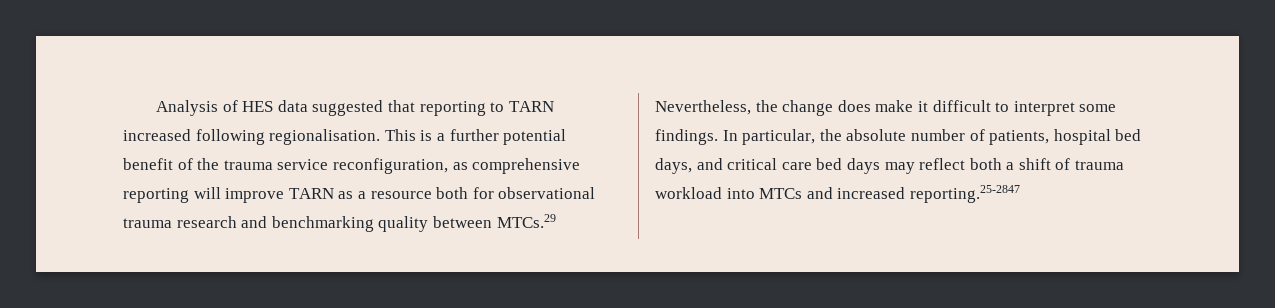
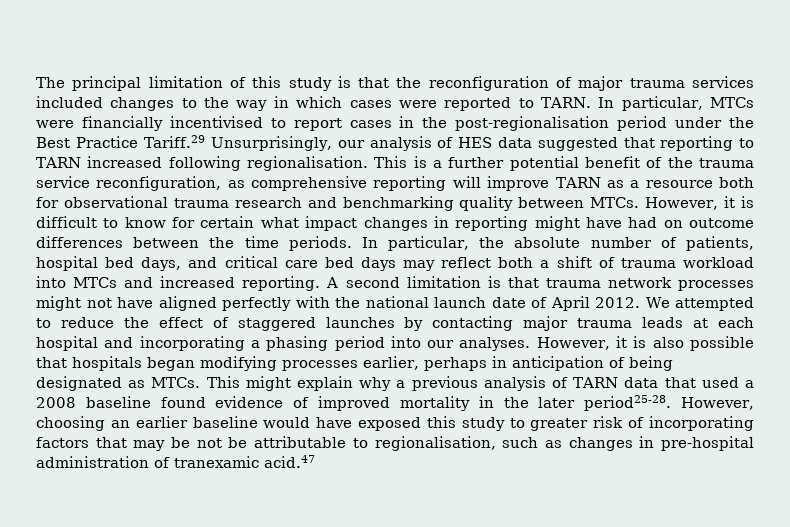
- Analysis of HES data suggested that reporting to TARN increased following regionalisation.
+ The principal limitation of this study is that the reconfiguration of major trauma services included changes to the way in which cases were reported to TARN. In particular, MTCs were financially incentivised to report cases in the post-regionalisation period under the Best Practice Tariff.29 Unsurprisingly, our analysis of HES data suggested that reporting to TARN increased following regionalisation.
- This is a further potential benefit of the trauma service reconfiguration, as comprehensive reporting will improve TARN as a resource both for observational trauma research and benchmarking quality between MTCs.29 Nevertheless, the change does make it difficult to interpret some findings.
+ This is a further potential benefit of the trauma service reconfiguration, as comprehensive reporting will improve TARN as a resource both for observational trauma research and benchmarking quality between MTCs. However, it is difficult to know for certain what impact changes in reporting might have had on outcome differences between the time periods.
- In particular, the absolute number of patients, hospital bed days, and critical care bed days may reflect both a shift of trauma workload into MTCs and increased reporting.25-2847
+ In particular, the absolute number of patients, hospital bed days, and critical care bed days may reflect both a shift of trauma workload into MTCs and increased reporting. A second limitation is that trauma network processes might not have aligned perfectly with the national launch date of April 2012. We attempted to reduce the effect of staggered launches by contacting major trauma leads at each hospital and incorporating a phasing period into our analyses. However, it is also possible that hospitals began modifying processes earlier, perhaps in anticipation of being designated as MTCs. This might explain why a previous analysis of TARN data that used a 2008 baseline found evidence of improved mortality in the later period25-28. However, choosing an earlier baseline would have exposed this study to greater risk of incorporating factors that may be not be attributable to regionalisation, such as changes in pre-hospital administration of tranexamic acid.47

